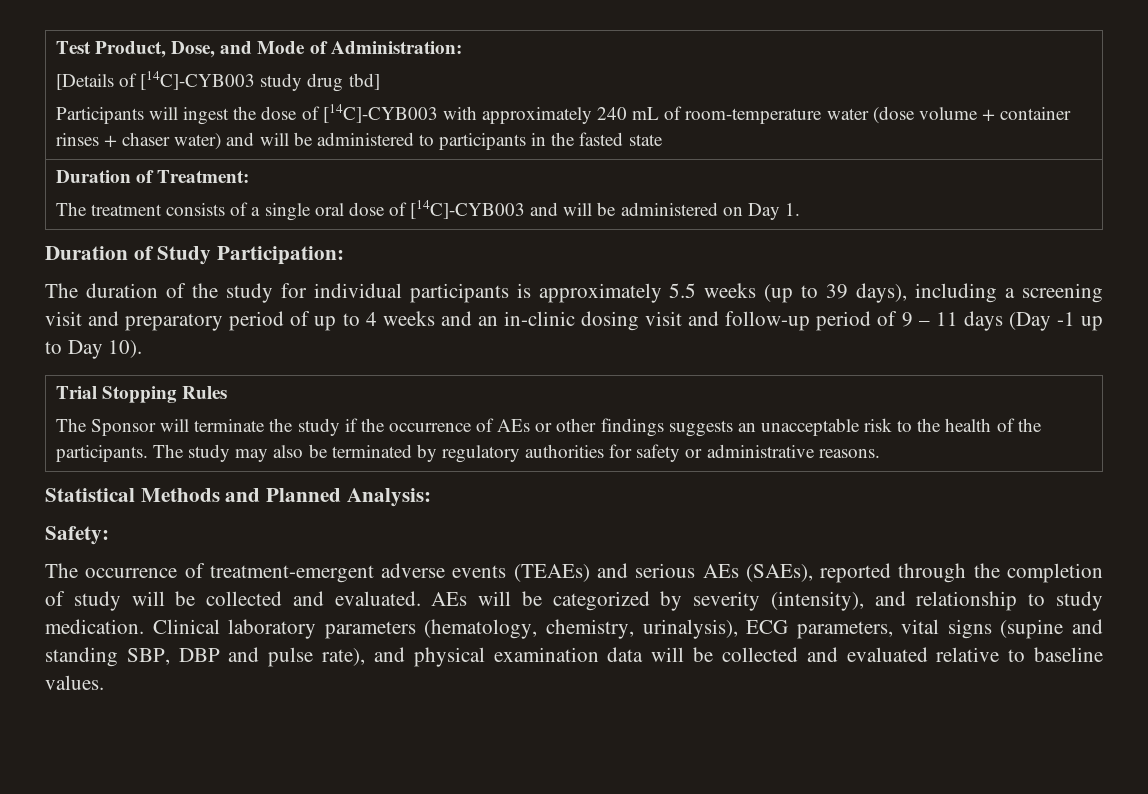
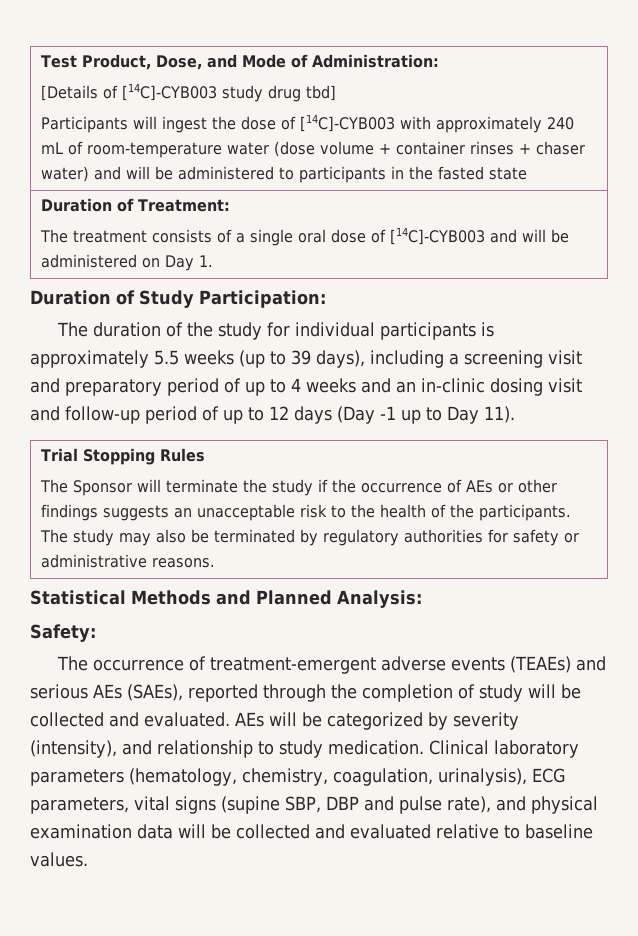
- The duration of the study for individual participants is approximately 5.5 weeks (up to 39 days), including a screening visit and preparatory period of up to 4 weeks and an in-clinic dosing visit and follow-up period of 9 – 11 days (Day -1 up to Day 10).
+ The duration of the study for individual participants is approximately 5.5 weeks (up to 39 days), including a screening visit and preparatory period of up to 4 weeks and an in-clinic dosing visit and follow-up period of up to 12 days (Day -1 up to Day 11).
- Clinical laboratory parameters (hematology, chemistry, urinalysis), ECG parameters, vital signs (supine and standing SBP, DBP and pulse rate), and physical examination data will be collected and evaluated relative to baseline values.
+ Clinical laboratory parameters (hematology, chemistry, coagulation, urinalysis), ECG parameters, vital signs (supine SBP, DBP and pulse rate), and physical examination data will be collected and evaluated relative to baseline values.

